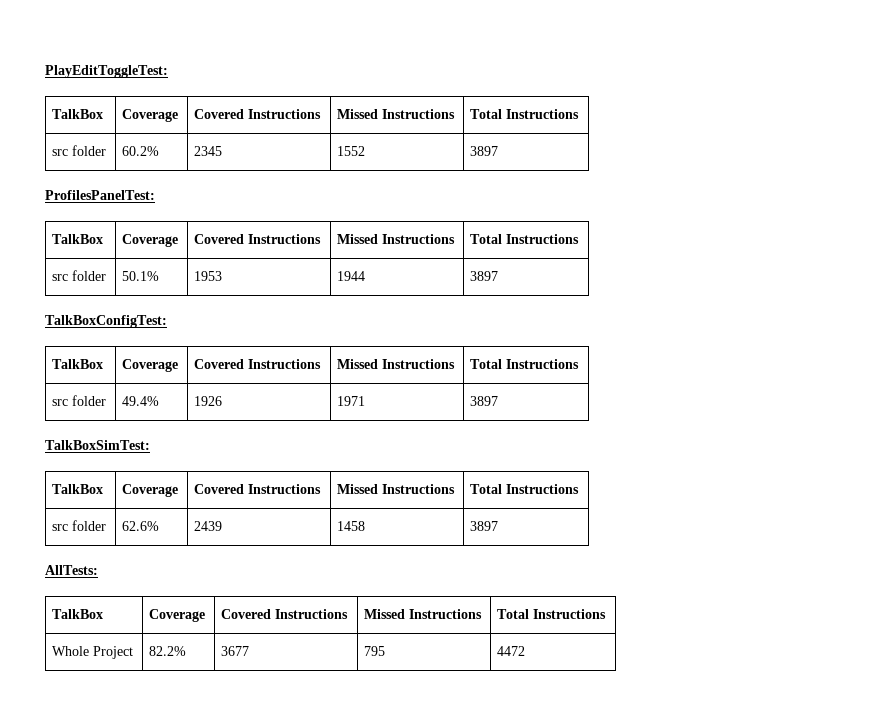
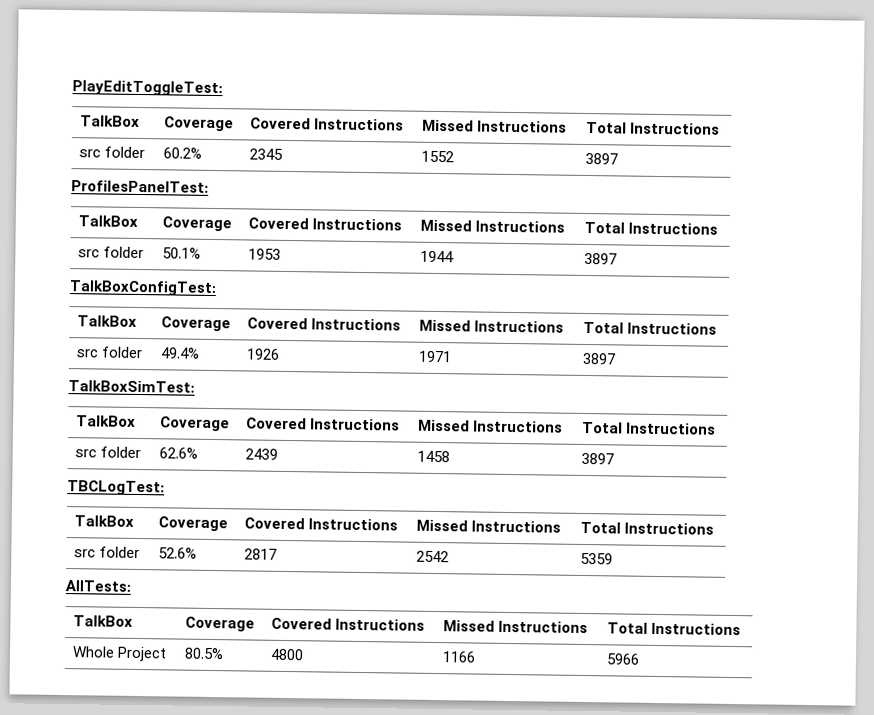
+ TBCLogTest:
+ TalkBox | Coverage | Covered Instructions | Missed Instructions | Total Instructions
+ src folder | 52.6% | 2817 | 2542 | 5359
- Whole Project | 82.2% | 3677 | 795 | 4472
+ Whole Project | 80.5% | 4800 | 1166 | 5966

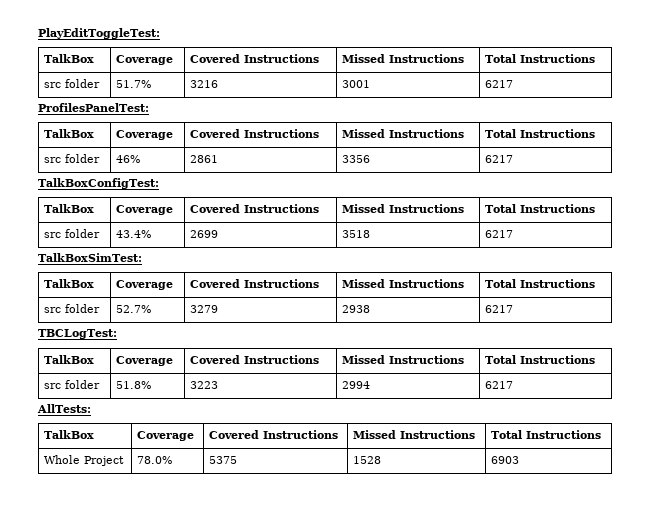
- src folder | 60.2% | 2345 | 1552 | 3897
+ src folder | 51.7% | 3216 | 3001 | 6217
- src folder | 50.1% | 1953 | 1944 | 3897
+ src folder | 46% | 2861 | 3356 | 6217
- src folder | 49.4% | 1926 | 1971 | 3897
+ src folder | 43.4% | 2699 | 3518 | 6217
- src folder | 62.6% | 2439 | 1458 | 3897
+ src folder | 52.7% | 3279 | 2938 | 6217
- src folder | 52.6% | 2817 | 2542 | 5359
+ src folder | 51.8% | 3223 | 2994 | 6217
- Whole Project | 80.5% | 4800 | 1166 | 5966
+ Whole Project | 78.0% | 5375 | 1528 | 6903

